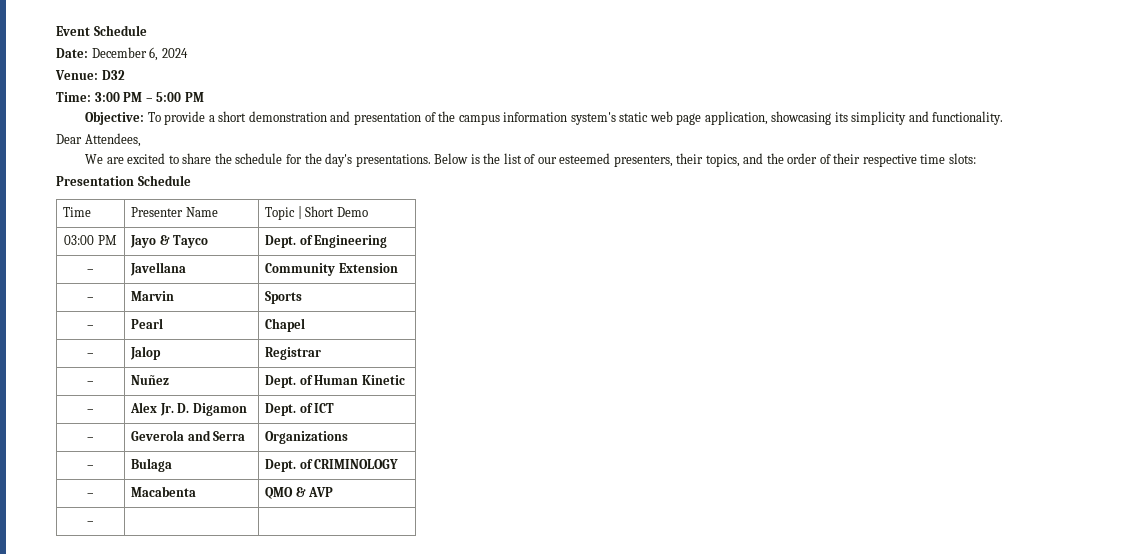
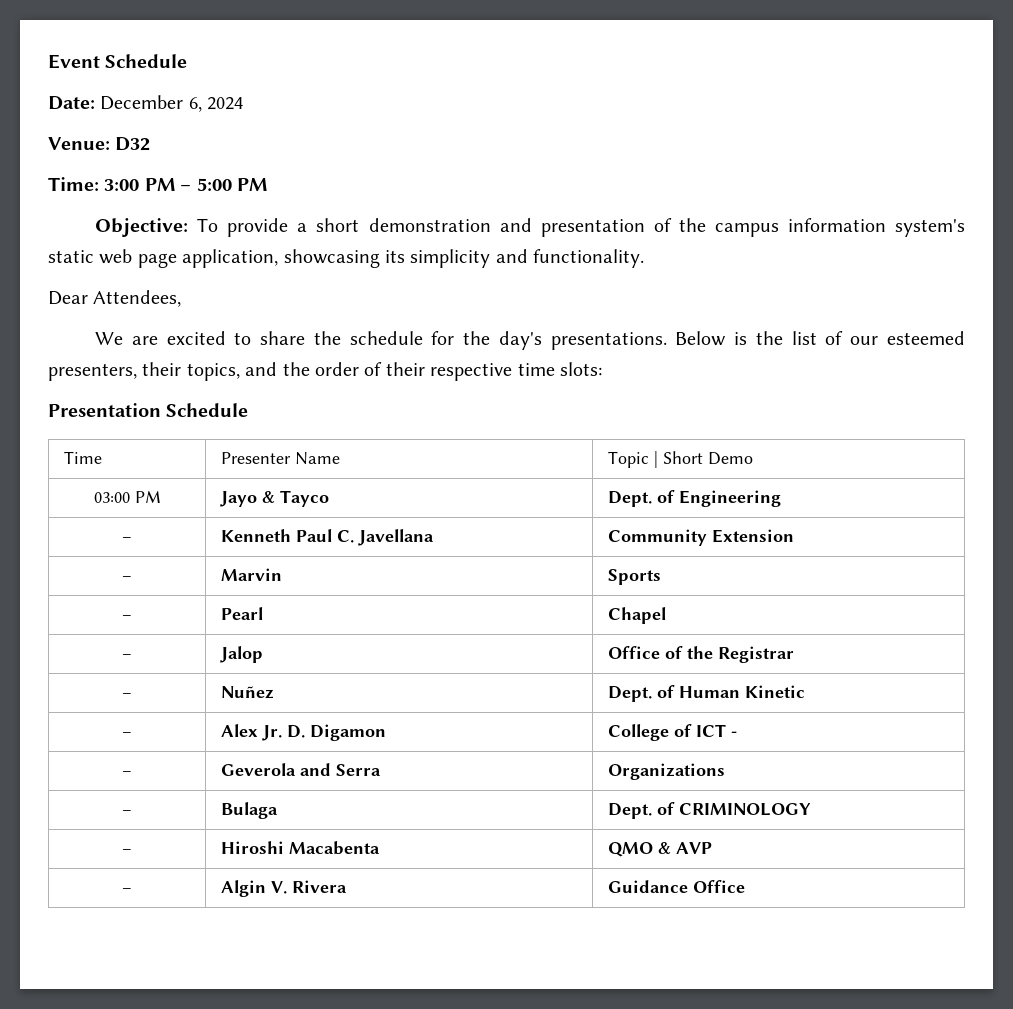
- – | Javellana | Community Extension
+ – | Kenneth Paul C. Javellana | Community Extension
- – | Jalop | Registrar
+ – | Jalop | Office of the Registrar
- – | Alex Jr. D. Digamon | Dept. of ICT
+ – | Alex Jr. D. Digamon | College of ICT -
- – | Macabenta | QMO & AVP
+ – | Hiroshi Macabenta | QMO & AVP
- – | |
+ – | Algin V. Rivera | Guidance Office

